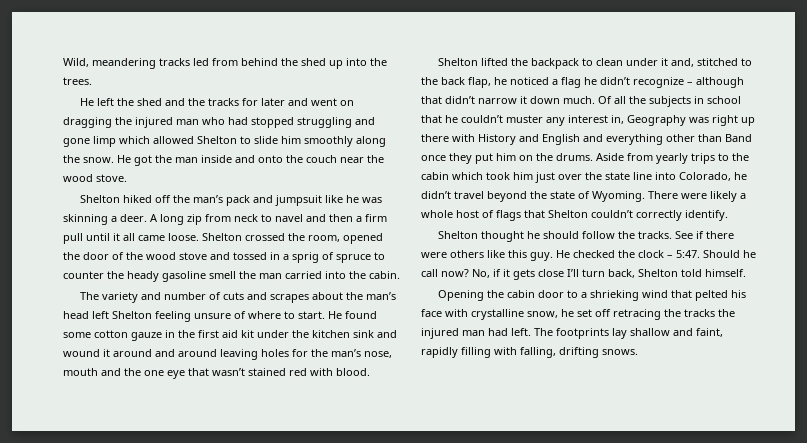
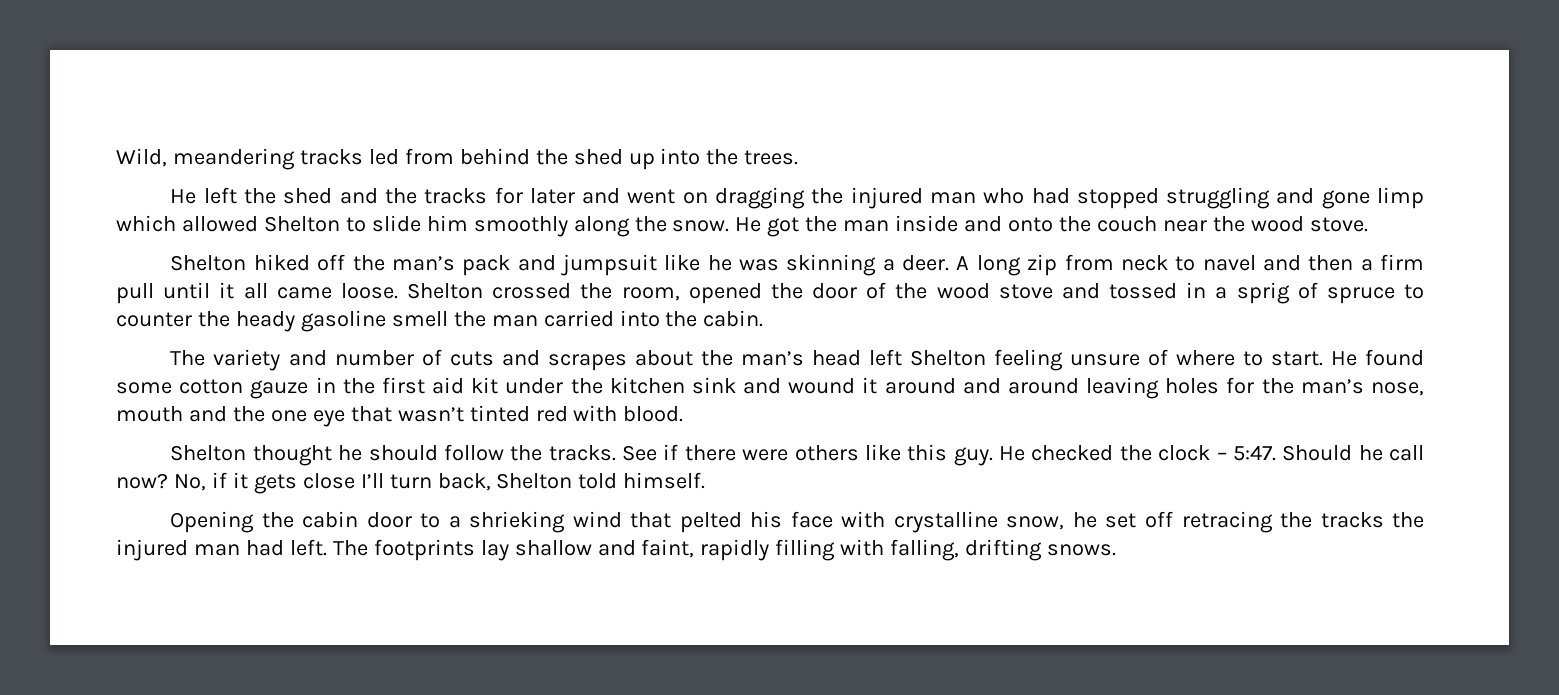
- He found some cotton gauze in the first aid kit under the kitchen sink and wound it around and around leaving holes for the man’s nose, mouth and the one eye that wasn’t stained red with blood.
+ He found some cotton gauze in the first aid kit under the kitchen sink and wound it around and around leaving holes for the man’s nose, mouth and the one eye that wasn’t tinted red with blood.
- Shelton lifted the backpack to clean under it and, stitched to the back flap, he noticed a flag he didn’t recognize – although that didn’t narrow it down much. Of all the subjects in school that he couldn’t muster any interest in, Geography was right up there with History and English and everything other than Band once they put him on the drums. Aside from yearly trips to the cabin which took him just over the state line into Colorado, he didn’t travel beyond the state of Wyoming. There were likely a whole host of flags that Shelton couldn’t correctly identify.

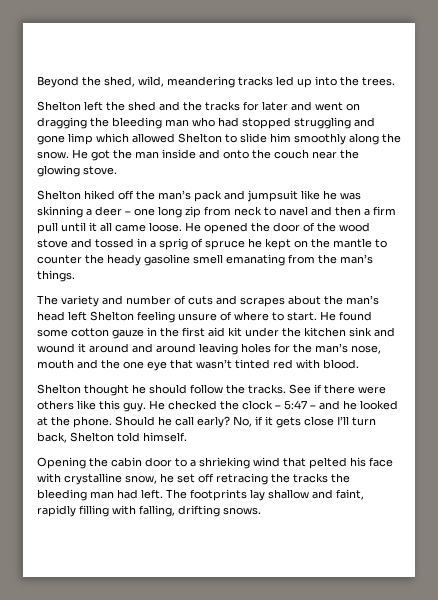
- Wild, meandering tracks led from behind the shed up into the trees.
+ Beyond the shed, wild, meandering tracks led up into the trees.
- He left the shed and the tracks for later and went on dragging the injured man who had stopped struggling and gone limp which allowed Shelton to slide him smoothly along the snow.
+ Shelton left the shed and the tracks for later and went on dragging the bleeding man who had stopped struggling and gone limp which allowed Shelton to slide him smoothly along the snow.
- He got the man inside and onto the couch near the wood stove.
+ He got the man inside and onto the couch near the glowing stove.
- Shelton hiked off the man’s pack and jumpsuit like he was skinning a deer. A long zip from neck to navel and then a firm pull until it all came loose.
+ Shelton hiked off the man’s pack and jumpsuit like he was skinning a deer – one long zip from neck to navel and then a firm pull until it all came loose.
- Shelton crossed the room, opened the door of the wood stove and tossed in a sprig of spruce to counter the heady gasoline smell the man carried into the cabin.
+ He opened the door of the wood stove and tossed in a sprig of spruce he kept on the mantle to counter the heady gasoline smell emanating from the man’s things.
- He checked the clock – 5:47.
+ He checked the clock – 5:47 – and he looked at the phone.
- Should he call now?
+ Should he call early?
- Opening the cabin door to a shrieking wind that pelted his face with crystalline snow, he set off retracing the tracks the injured man had left.
+ Opening the cabin door to a shrieking wind that pelted his face with crystalline snow, he set off retracing the tracks the bleeding man had left.

